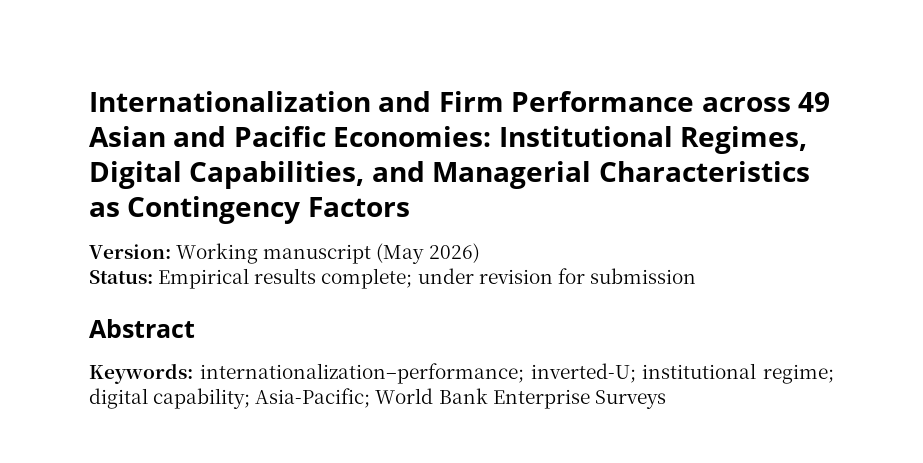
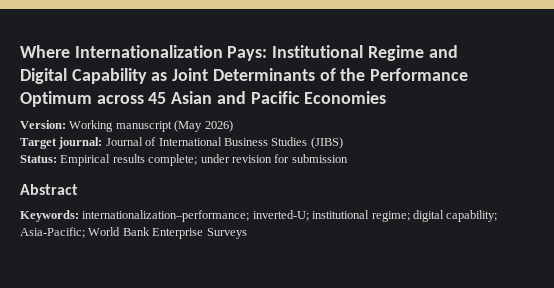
- Internationalization and Firm Performance across 49 Asian and Pacific Economies: Institutional Regimes, Digital Capabilities, and Managerial Characteristics as Contingency Factors
+ Where Internationalization Pays: Institutional Regime and Digital Capability as Joint Determinants of the Performance Optimum across 45 Asian and Pacific Economies
+ Target journal: Journal of International Business Studies (JIBS)

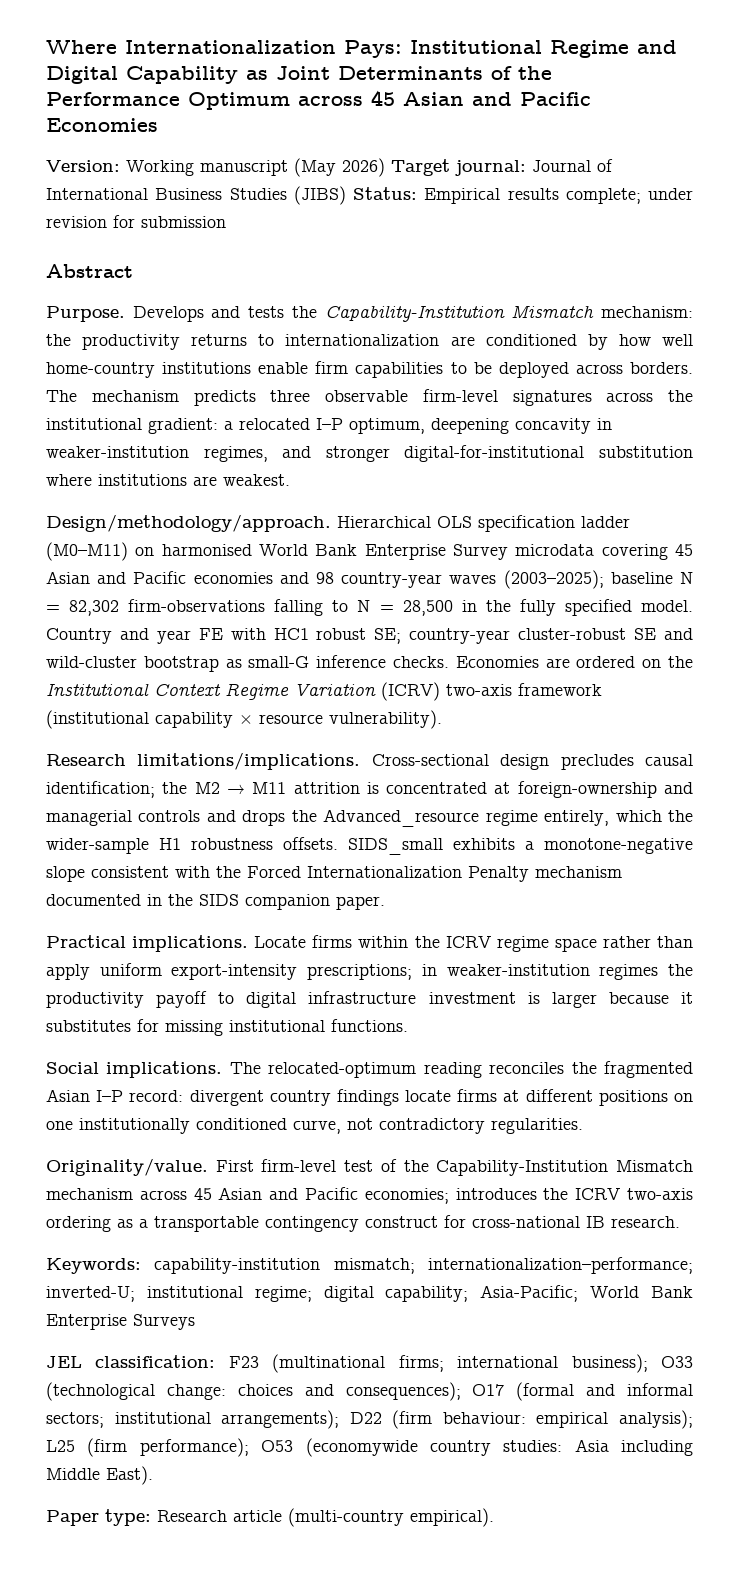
- Version: Working manuscript (May 2026)
- Target journal: Journal of International Business Studies (JIBS)
- Status: Empirical results complete; under revision for submission
+ Version: Working manuscript (May 2026) Target journal: Journal of International Business Studies (JIBS) Status: Empirical results complete; under revision for submission
+ Purpose. Develops and tests the Capability-Institution Mismatch mechanism: the productivity returns to internationalization are conditioned by how well home-country institutions enable firm capabilities to be deployed across borders. The mechanism predicts three observable firm-level signatures across the institutional gradient: a relocated I–P optimum, deepening concavity in weaker-institution regimes, and stronger digital-for-institutional substitution where institutions are weakest.
+ Design/methodology/approach. Hierarchical OLS specification ladder (M0–M11) on harmonised World Bank Enterprise Survey microdata covering 45 Asian and Pacific economies and 98 country-year waves (2003–2025); baseline N = 82,302 firm-observations falling to N = 28,500 in the fully specified model. Country and year FE with HC1 robust SE; country-year cluster-robust SE and wild-cluster bootstrap as small-G inference checks. Economies are ordered on the Institutional Context Regime Variation (ICRV) two-axis framework (institutional capability × resource vulnerability).
+ Research limitations/implications. Cross-sectional design precludes causal identification; the M2 → M11 attrition is concentrated at foreign-ownership and managerial controls and drops the Advanced_resource regime entirely, which the wider-sample H1 robustness offsets. SIDS_small exhibits a monotone-negative slope consistent with the Forced Internationalization Penalty mechanism documented in the SIDS companion paper.
+ Practical implications. Locate firms within the ICRV regime space rather than apply uniform export-intensity prescriptions; in weaker-institution regimes the productivity payoff to digital infrastructure investment is larger because it substitutes for missing institutional functions.
+ Social implications. The relocated-optimum reading reconciles the fragmented Asian I–P record: divergent country findings locate firms at different positions on one institutionally conditioned curve, not contradictory regularities.
+ Originality/value. First firm-level test of the Capability-Institution Mismatch mechanism across 45 Asian and Pacific economies; introduces the ICRV two-axis ordering as a transportable contingency construct for cross-national IB research.
- Keywords: internationalization–performance; inverted-U; institutional regime; digital capability; Asia-Pacific; World Bank Enterprise Surveys
+ Keywords: capability-institution mismatch; internationalization–performance; inverted-U; institutional regime; digital capability; Asia-Pacific; World Bank Enterprise Surveys
+ JEL classification: F23 (multinational firms; international business); O33 (technological change: choices and consequences); O17 (formal and informal sectors; institutional arrangements); D22 (firm behaviour: empirical analysis); L25 (firm performance); O53 (economywide country studies: Asia including Middle East).
+ Paper type: Research article (multi-country empirical).

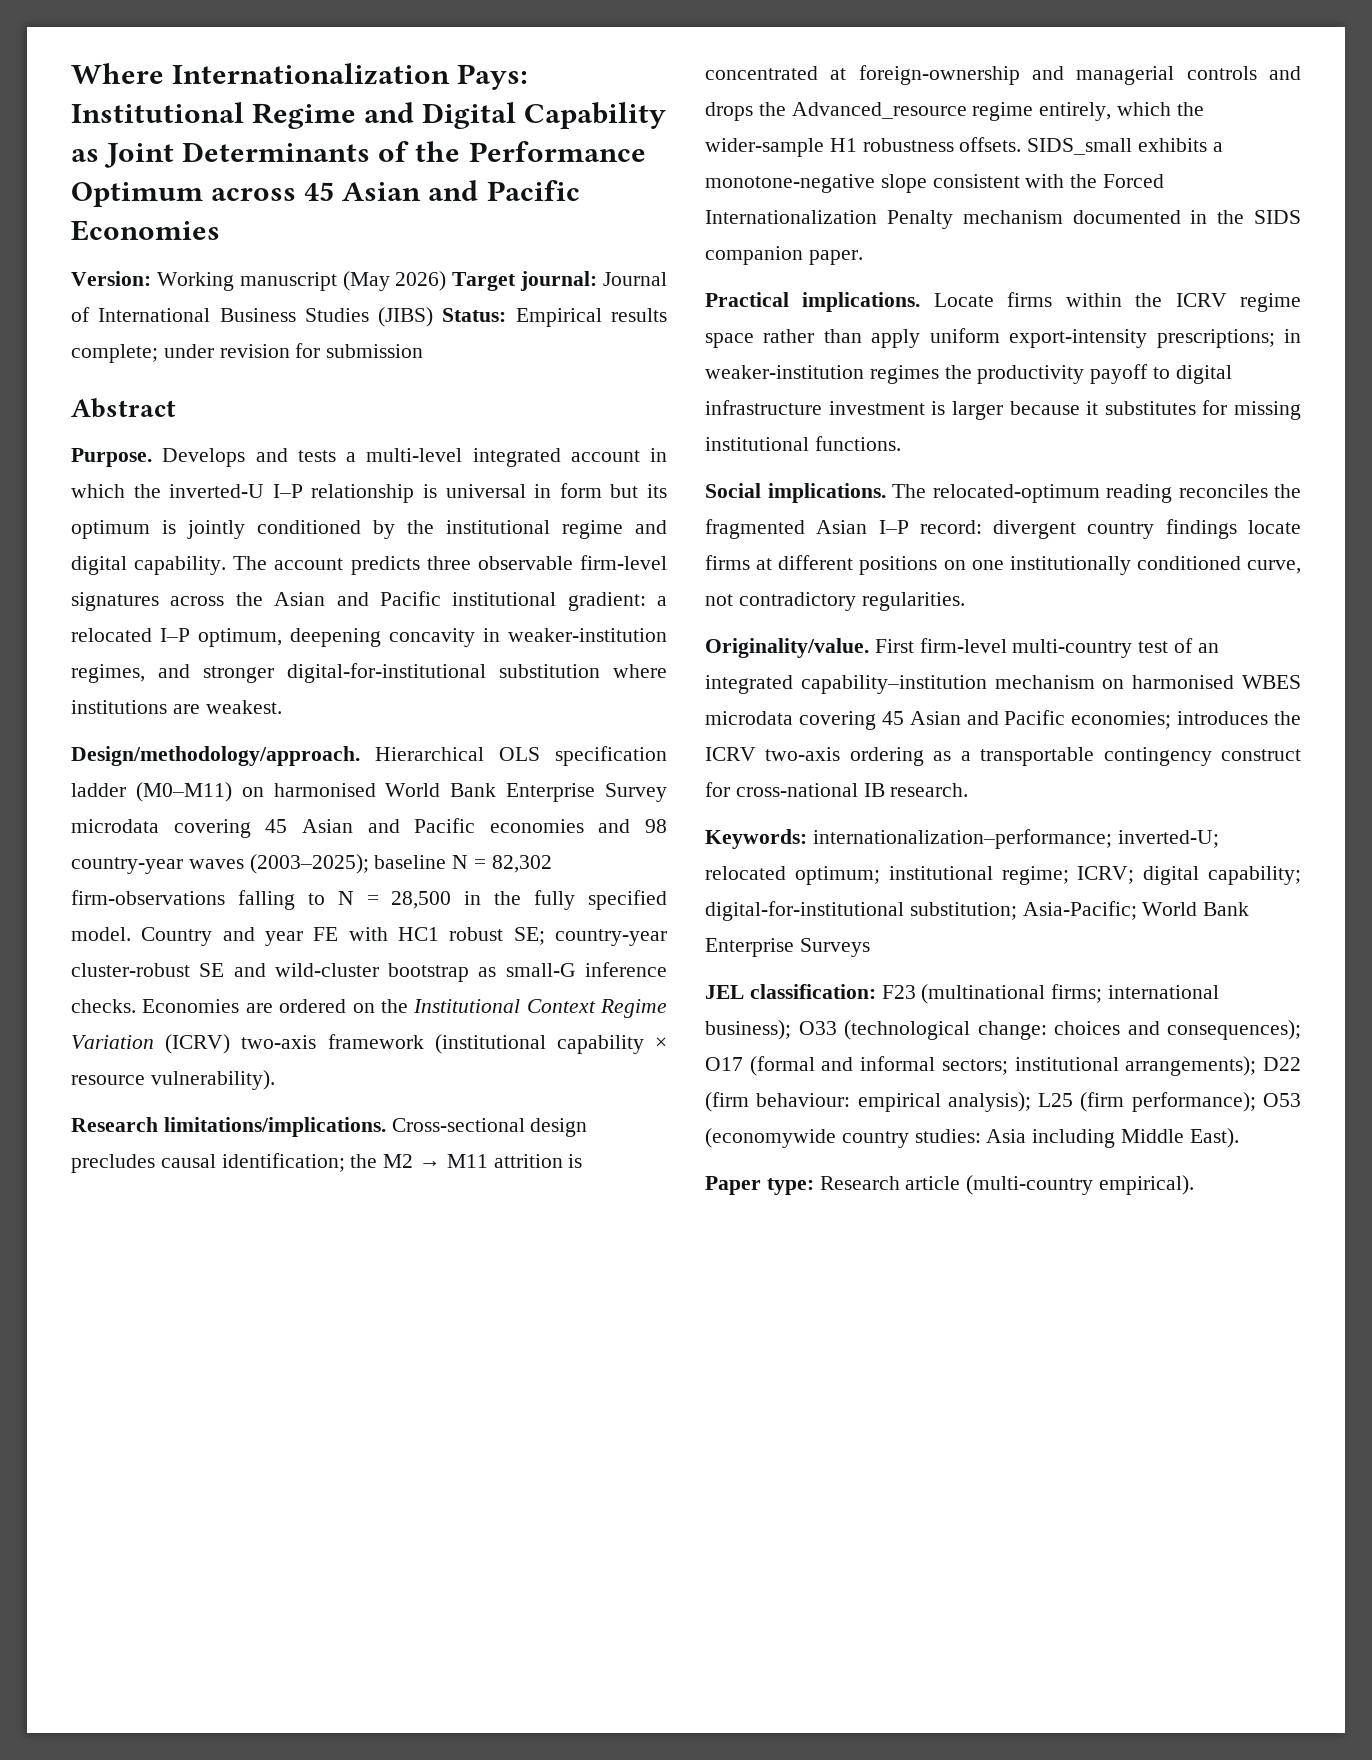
- Develops and tests the Capability-Institution Mismatch mechanism: the productivity returns to internationalization are conditioned by how well home-country institutions enable firm capabilities to be deployed across borders. The mechanism predicts three observable firm-level signatures across the institutional gradient: a relocated I–P optimum, deepening concavity in weaker-institution regimes, and stronger digital-for-institutional substitution where institutions are weakest.
+ Develops and tests a multi-level integrated account in which the inverted-U I–P relationship is universal in form but its optimum is jointly conditioned by the institutional regime and digital capability. The account predicts three observable firm-level signatures across the Asian and Pacific institutional gradient: a relocated I–P optimum, deepening concavity in weaker-institution regimes, and stronger digital-for-institutional substitution where institutions are weakest.
- First firm-level test of the Capability-Institution Mismatch mechanism across 45 Asian and Pacific economies; introduces the ICRV two-axis ordering as a transportable contingency construct for cross-national IB research.
+ First firm-level multi-country test of an integrated capability–institution mechanism on harmonised WBES microdata covering 45 Asian and Pacific economies; introduces the ICRV two-axis ordering as a transportable contingency construct for cross-national IB research.
- Keywords: capability-institution mismatch; internationalization–performance; inverted-U; institutional regime; digital capability; Asia-Pacific; World Bank Enterprise Surveys
+ Keywords: internationalization–performance; inverted-U; relocated optimum; institutional regime; ICRV; digital capability; digital-for-institutional substitution; Asia-Pacific; World Bank Enterprise Surveys

